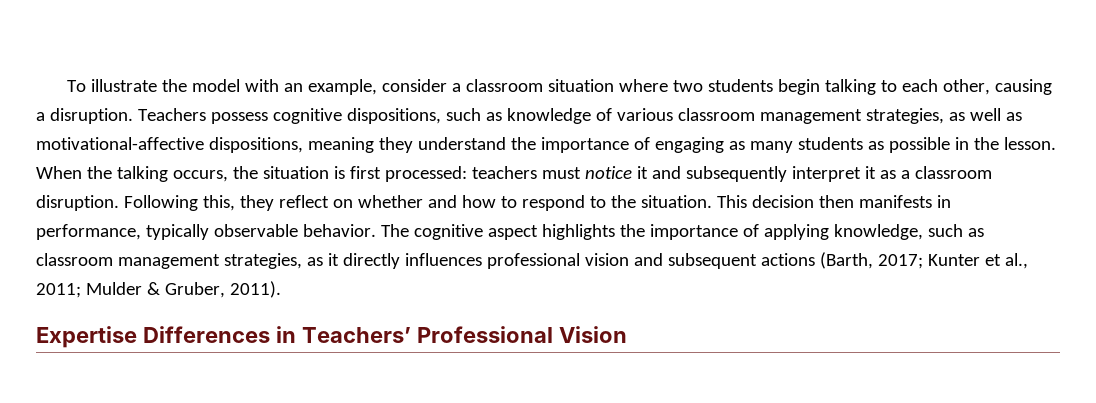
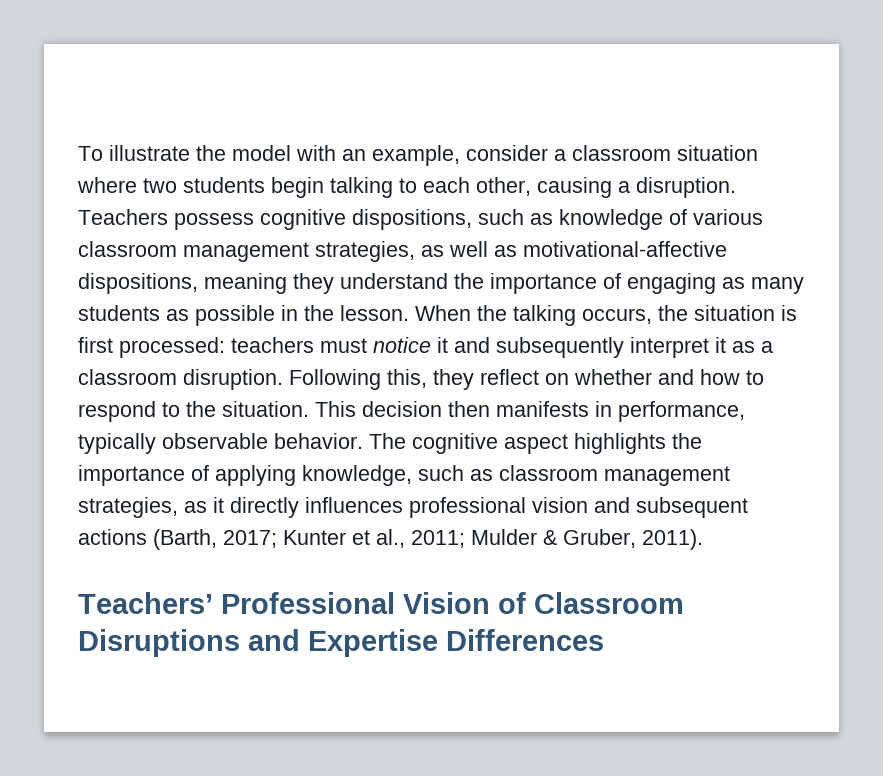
- Expertise Differences in Teachers’ Professional Vision
+ Teachers’ Professional Vision of Classroom Disruptions and Expertise Differences

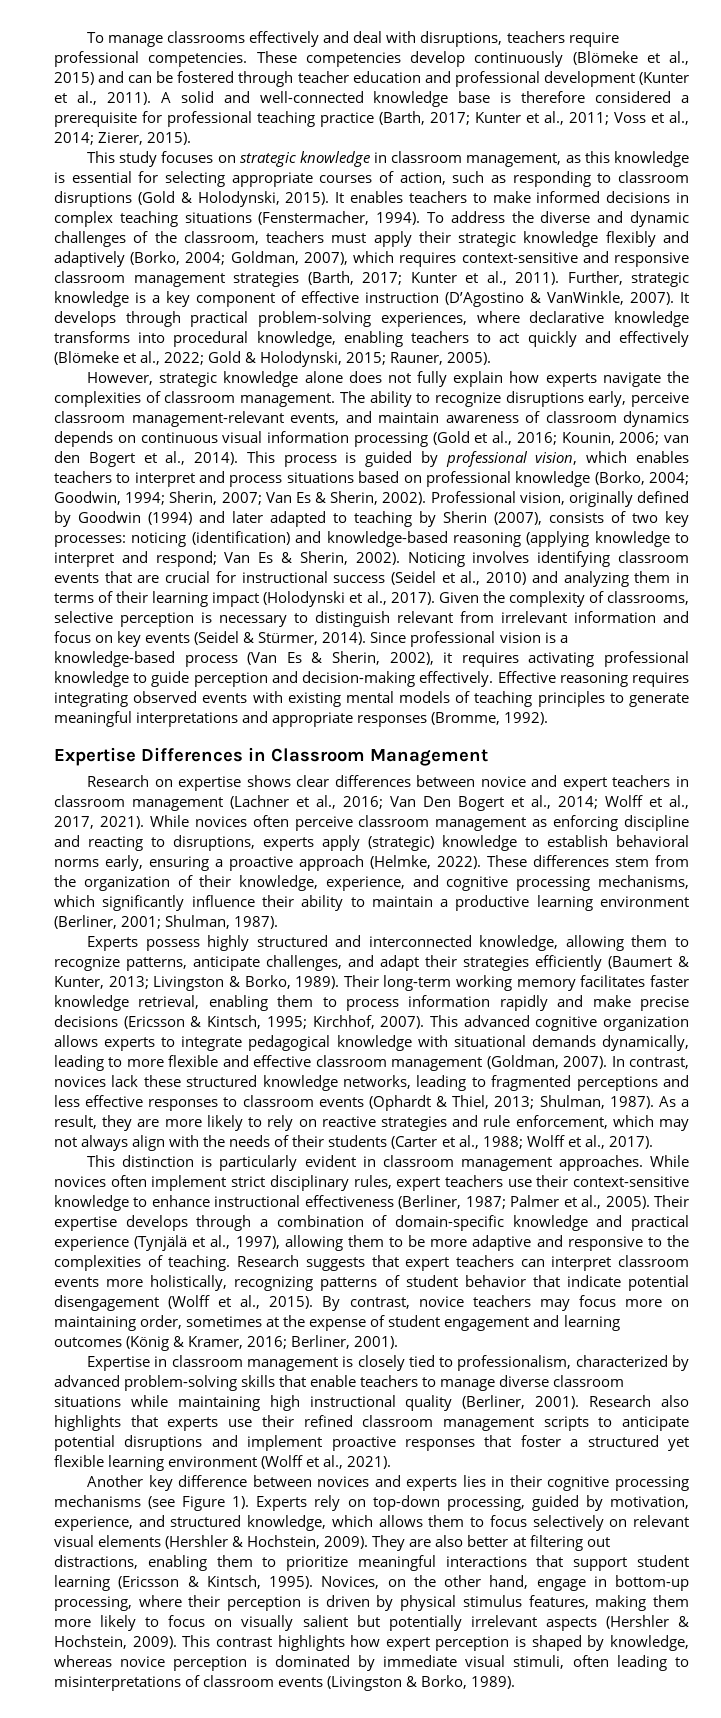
- To illustrate the model with an example, consider a classroom situation where two students begin talking to each other, causing a disruption. Teachers possess cognitive dispositions, such as knowledge of various classroom management strategies, as well as motivational-affective dispositions, meaning they understand the importance of engaging as many students as possible in the lesson. When the talking occurs, the situation is first processed: teachers must notice it and subsequently interpret it as a classroom disruption. Following this, they reflect on whether and how to respond to the situation. This decision then manifests in performance, typically observable behavior. The cognitive aspect highlights the importance of applying knowledge, such as classroom management strategies, as it directly influences professional vision and subsequent actions (Barth, 2017; Kunter et al., 2011; Mulder & Gruber, 2011).
- Teachers’ Professional Vision of Classroom Disruptions and Expertise Differences
+ To manage classrooms effectively and deal with disruptions, teachers require professional competencies. These competencies develop continuously (Blömeke et al., 2015) and can be fostered through teacher education and professional development (Kunter et al., 2011). A solid and well-connected knowledge base is therefore considered a prerequisite for professional teaching practice (Barth, 2017; Kunter et al., 2011; Voss et al., 2014; Zierer, 2015).
+ This study focuses on strategic knowledge in classroom management, as this knowledge is essential for selecting appropriate courses of action, such as responding to classroom disruptions (Gold & Holodynski, 2015). It enables teachers to make informed decisions in complex teaching situations (Fenstermacher, 1994). To address the diverse and dynamic challenges of the classroom, teachers must apply their strategic knowledge flexibly and adaptively (Borko, 2004; Goldman, 2007), which requires context-sensitive and responsive classroom management strategies (Barth, 2017; Kunter et al., 2011). Further, strategic knowledge is a key component of effective instruction (D’Agostino & VanWinkle, 2007). It develops through practical problem-solving experiences, where declarative knowledge transforms into procedural knowledge, enabling teachers to act quickly and effectively (Blömeke et al., 2022; Gold & Holodynski, 2015; Rauner, 2005).
+ However, strategic knowledge alone does not fully explain how experts navigate the complexities of classroom management. The ability to recognize disruptions early, perceive classroom management-relevant events, and maintain awareness of classroom dynamics depends on continuous visual information processing (Gold et al., 2016; Kounin, 2006; van den Bogert et al., 2014). This process is guided by professional vision, which enables teachers to interpret and process situations based on professional knowledge (Borko, 2004; Goodwin, 1994; Sherin, 2007; Van Es & Sherin, 2002). Professional vision, originally defined by Goodwin (1994) and later adapted to teaching by Sherin (2007), consists of two key processes: noticing (identification) and knowledge-based reasoning (applying knowledge to interpret and respond; Van Es & Sherin, 2002). Noticing involves identifying classroom events that are crucial for instructional success (Seidel et al., 2010) and analyzing them in terms of their learning impact (Holodynski et al., 2017). Given the complexity of classrooms, selective perception is necessary to distinguish relevant from irrelevant information and focus on key events (Seidel & Stürmer, 2014). Since professional vision is a knowledge-based process (Van Es & Sherin, 2002), it requires activating professional knowledge to guide perception and decision-making effectively. Effective reasoning requires integrating observed events with existing mental models of teaching principles to generate meaningful interpretations and appropriate responses (Bromme, 1992).
+ Expertise Differences in Classroom Management
+ Research on expertise shows clear differences between novice and expert teachers in classroom management (Lachner et al., 2016; Van Den Bogert et al., 2014; Wolff et al., 2017, 2021). While novices often perceive classroom management as enforcing discipline and reacting to disruptions, experts apply (strategic) knowledge to establish behavioral norms early, ensuring a proactive approach (Helmke, 2022). These differences stem from the organization of their knowledge, experience, and cognitive processing mechanisms, which significantly influence their ability to maintain a productive learning environment (Berliner, 2001; Shulman, 1987).
+ Experts possess highly structured and interconnected knowledge, allowing them to recognize patterns, anticipate challenges, and adapt their strategies efficiently (Baumert & Kunter, 2013; Livingston & Borko, 1989). Their long-term working memory facilitates faster knowledge retrieval, enabling them to process information rapidly and make precise decisions (Ericsson & Kintsch, 1995; Kirchhof, 2007). This advanced cognitive organization allows experts to integrate pedagogical knowledge with situational demands dynamically, leading to more flexible and effective classroom management (Goldman, 2007). In contrast, novices lack these structured knowledge networks, leading to fragmented perceptions and less effective responses to classroom events (Ophardt & Thiel, 2013; Shulman, 1987). As a result, they are more likely to rely on reactive strategies and rule enforcement, which may not always align with the needs of their students (Carter et al., 1988; Wolff et al., 2017).
+ This distinction is particularly evident in classroom management approaches. While novices often implement strict disciplinary rules, expert teachers use their context-sensitive knowledge to enhance instructional effectiveness (Berliner, 1987; Palmer et al., 2005). Their expertise develops through a combination of domain-specific knowledge and practical experience (Tynjälä et al., 1997), allowing them to be more adaptive and responsive to the complexities of teaching. Research suggests that expert teachers can interpret classroom events more holistically, recognizing patterns of student behavior that indicate potential disengagement (Wolff et al., 2015). By contrast, novice teachers may focus more on maintaining order, sometimes at the expense of student engagement and learning outcomes (König & Kramer, 2016; Berliner, 2001).
+ Expertise in classroom management is closely tied to professionalism, characterized by advanced problem-solving skills that enable teachers to manage diverse classroom situations while maintaining high instructional quality (Berliner, 2001). Research also highlights that experts use their refined classroom management scripts to anticipate potential disruptions and implement proactive responses that foster a structured yet flexible learning environment (Wolff et al., 2021).
+ Another key difference between novices and experts lies in their cognitive processing mechanisms (see Figure 1). Experts rely on top-down processing, guided by motivation, experience, and structured knowledge, which allows them to focus selectively on relevant visual elements (Hershler & Hochstein, 2009). They are also better at filtering out distractions, enabling them to prioritize meaningful interactions that support student learning (Ericsson & Kintsch, 1995). Novices, on the other hand, engage in bottom-up processing, where their perception is driven by physical stimulus features, making them more likely to focus on visually salient but potentially irrelevant aspects (Hershler & Hochstein, 2009). This contrast highlights how expert perception is shaped by knowledge, whereas novice perception is dominated by immediate visual stimuli, often leading to misinterpretations of classroom events (Livingston & Borko, 1989).

